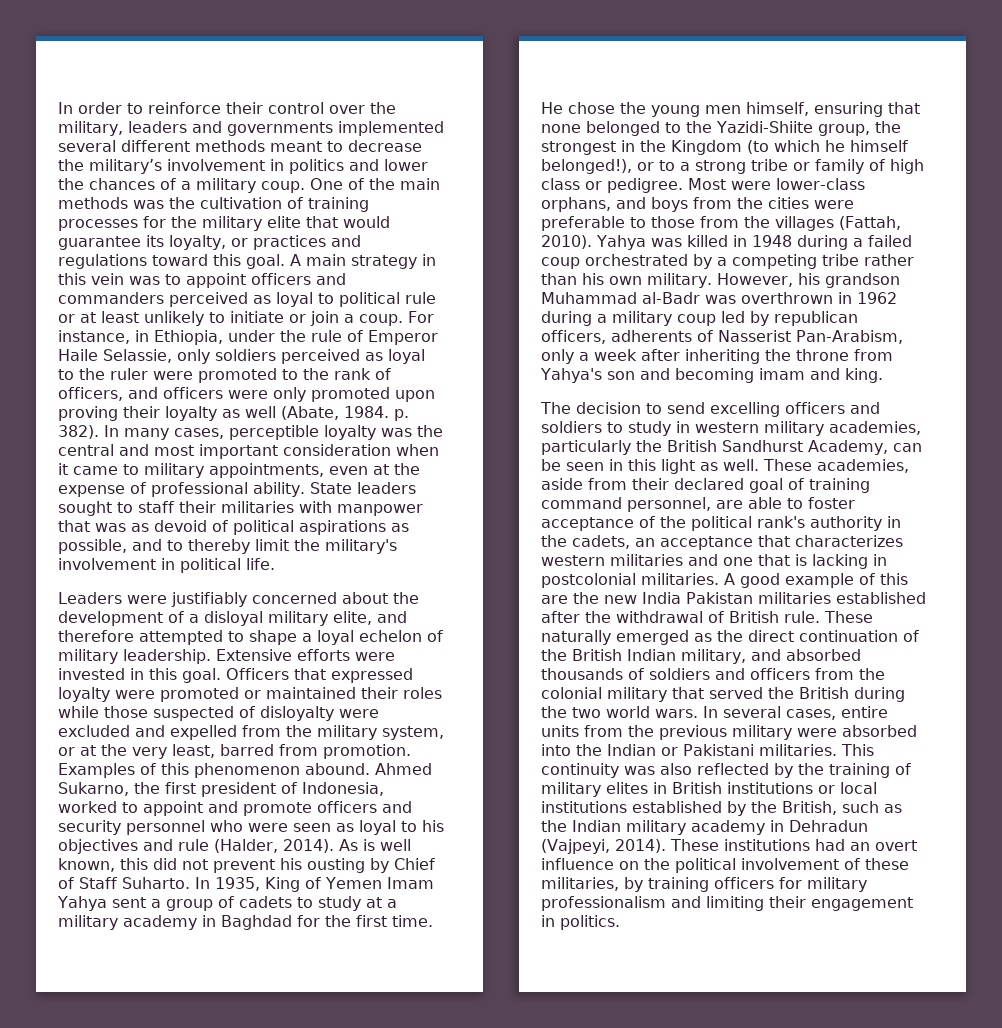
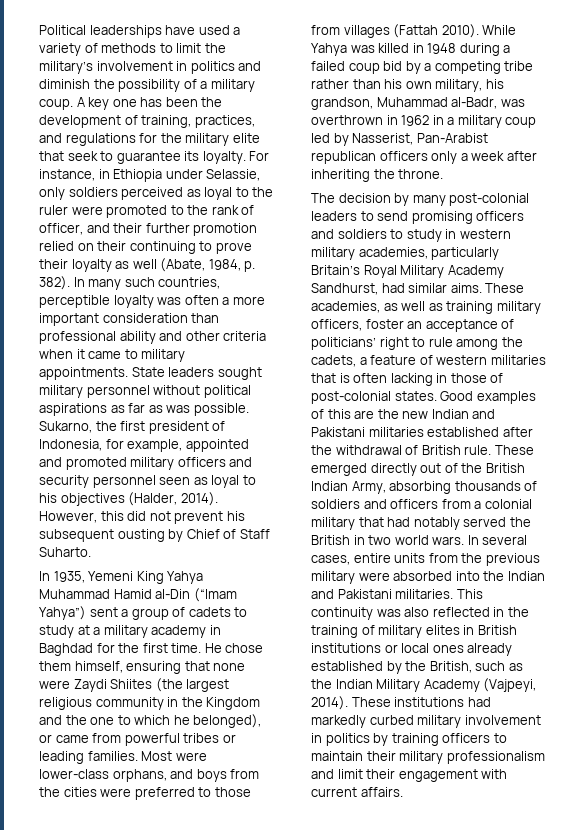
- In order to reinforce their control over the military, leaders and governments implemented several different methods meant to decrease the military’s involvement in politics and lower the chances of a military coup.
+ Political leaderships have used a variety of methods to limit the military’s involvement in politics and diminish the possibility of a military coup.
- One of the main methods was the cultivation of training processes for the military elite that would guarantee its loyalty, or practices and regulations toward this goal. A main strategy in this vein was to appoint officers and commanders perceived as loyal to political rule or at least unlikely to initiate or join a coup. For instance, in Ethiopia, under the rule of Emperor Haile Selassie, only soldiers perceived as loyal to the ruler were promoted to the rank of officers, and officers were only promoted upon proving their loyalty as well (Abate, 1984. p. 382).
+ A key one has been the development of training, practices, and regulations for the military elite that seek to guarantee its loyalty. For instance, in Ethiopia under Selassie, only soldiers perceived as loyal to the ruler were promoted to the rank of officer, and their further promotion relied on their continuing to prove their loyalty as well (Abate, 1984, p. 382).
- In many cases, perceptible loyalty was the central and most important consideration when it came to military appointments, even at the expense of professional ability. State leaders sought to staff their militaries with manpower that was as devoid of political aspirations as possible, and to thereby limit the military's involvement in political life.
- Leaders were justifiably concerned about the development of a disloyal military elite, and therefore attempted to shape a loyal echelon of military leadership. Extensive efforts were invested in this goal. Officers that expressed loyalty were promoted or maintained their roles while those suspected of disloyalty were excluded and expelled from the military system, or at the very least, barred from promotion. Examples of this phenomenon abound. Ahmed Sukarno, the first president of Indonesia, worked to appoint and promote officers and security personnel who were seen as loyal to his objectives and rule (Halder, 2014). As is well known, this did not prevent his ousting by Chief of Staff Suharto. In 1935, King of Yemen Imam Yahya sent a group of cadets to study at a military academy in Baghdad for the first time.
+ In many such countries, perceptible loyalty was often a more important consideration than professional ability and other criteria when it came to military appointments. State leaders sought military personnel without political aspirations as far as was possible. Sukarno, the first president of Indonesia, for example, appointed and promoted military officers and security personnel seen as loyal to his objectives (Halder, 2014). However, this did not prevent his subsequent ousting by Chief of Staff Suharto.
+ In 1935, Yemeni King Yahya Muhammad Hamid al-Din (“Imam Yahya”) sent a group of cadets to study at a military academy in Baghdad for the first time.
- He chose the young men himself, ensuring that none belonged to the Yazidi-Shiite group, the strongest in the Kingdom (to which he himself belonged!), or to a strong tribe or family of high class or pedigree.
+ He chose them himself, ensuring that none were Zaydi Shiites (the largest religious community in the Kingdom and the one to which he belonged), or came from powerful tribes or leading families.
- Most were lower-class orphans, and boys from the cities were preferable to those from the villages (Fattah, 2010). Yahya was killed in 1948 during a failed coup orchestrated by a competing tribe rather than his own military. However, his grandson Muhammad al-Badr was overthrown in 1962 during a military coup led by republican officers, adherents of Nasserist Pan-Arabism, only a week after inheriting the throne from Yahya's son and becoming imam and king.
- The decision to send excelling officers and soldiers to study in western military academies, particularly the British Sandhurst Academy, can be seen in this light as well. These academies, aside from their declared goal of training command personnel, are able to foster acceptance of the political rank's authority in the cadets, an acceptance that characterizes western militaries and one that is lacking in postcolonial militaries. A good example of this are the new India Pakistan militaries established after the withdrawal of British rule.
+ Most were lower-class orphans, and boys from the cities were preferred to those from villages (Fattah 2010). While Yahya was killed in 1948 during a failed coup bid by a competing tribe rather than his own military, his grandson, Muhammad al-Badr, was overthrown in 1962 in a military coup led by Nasserist, Pan-Arabist republican officers only a week after inheriting the throne.
+ The decision by many post-colonial leaders to send promising officers and soldiers to study in western military academies, particularly Britain’s Royal Military Academy Sandhurst, had similar aims. These academies, as well as training military officers, foster an acceptance of politicians’ right to rule among the cadets, a feature of western militaries that is often lacking in those of post-colonial states. Good examples of this are the new Indian and Pakistani militaries established after the withdrawal of British rule.
- These naturally emerged as the direct continuation of the British Indian military, and absorbed thousands of soldiers and officers from the colonial military that served the British during the two world wars.
+ These emerged directly out of the British Indian Army, absorbing thousands of soldiers and officers from a colonial military that had notably served the British in two world wars.
- In several cases, entire units from the previous military were absorbed into the Indian or Pakistani militaries.
+ In several cases, entire units from the previous military were absorbed into the Indian and Pakistani militaries.
- This continuity was also reflected by the training of military elites in British institutions or local institutions established by the British, such as the Indian military academy in Dehradun (Vajpeyi, 2014).
+ This continuity was also reflected in the training of military elites in British institutions or local ones already established by the British, such as the Indian Military Academy (Vajpeyi, 2014).
- These institutions had an overt influence on the political involvement of these militaries, by training officers for military professionalism and limiting their engagement in politics.
+ These institutions had markedly curbed military involvement in politics by training officers to maintain their military professionalism and limit their engagement with current affairs.

